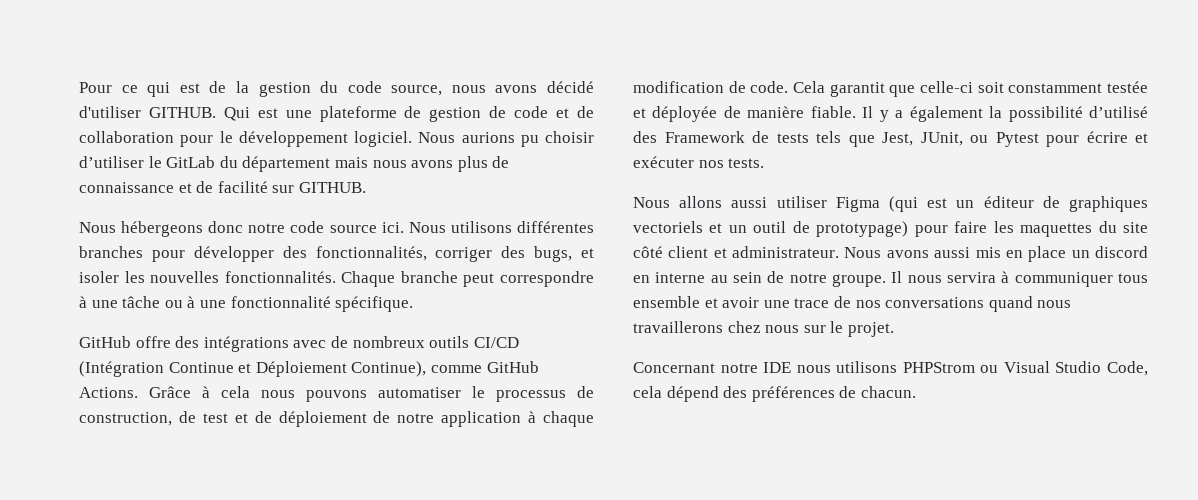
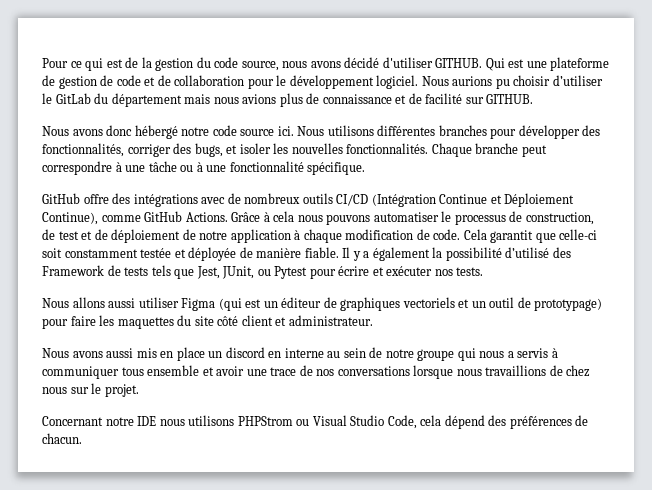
- Nous aurions pu choisir d’utiliser le GitLab du département mais nous avons plus de connaissance et de facilité sur GITHUB.
+ Nous aurions pu choisir d’utiliser le GitLab du département mais nous avions plus de connaissance et de facilité sur GITHUB.
- Nous hébergeons donc notre code source ici.
+ Nous avons donc hébergé notre code source ici.
- Nous allons aussi utiliser Figma (qui est un éditeur de graphiques vectoriels et un outil de prototypage) pour faire les maquettes du site côté client et administrateur. Nous avons aussi mis en place un discord en interne au sein de notre groupe. Il nous servira à communiquer tous ensemble et avoir une trace de nos conversations quand nous travaillerons chez nous sur le projet.
+ Nous allons aussi utiliser Figma (qui est un éditeur de graphiques vectoriels et un outil de prototypage) pour faire les maquettes du site côté client et administrateur.
+ Nous avons aussi mis en place un discord en interne au sein de notre groupe qui nous a servis à communiquer tous ensemble et avoir une trace de nos conversations lorsque nous travaillions de chez nous sur le projet.

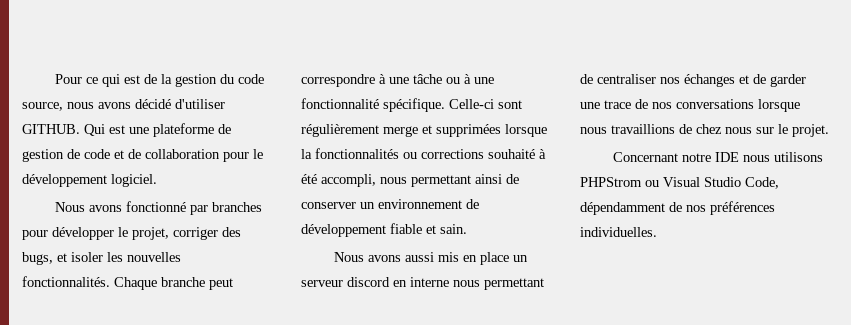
- Qui est une plateforme de gestion de code et de collaboration pour le développement logiciel. Nous aurions pu choisir d’utiliser le GitLab du département mais nous avions plus de connaissance et de facilité sur GITHUB.
- Nous avons donc hébergé notre code source ici. Nous utilisons différentes branches pour développer des fonctionnalités, corriger des bugs, et isoler les nouvelles fonctionnalités.
+ Qui est une plateforme de gestion de code et de collaboration pour le développement logiciel.
+ Nous avons fonctionné par branches pour développer le projet, corriger des bugs, et isoler les nouvelles fonctionnalités.
- Chaque branche peut correspondre à une tâche ou à une fonctionnalité spécifique.
- GitHub offre des intégrations avec de nombreux outils CI/CD (Intégration Continue et Déploiement Continue), comme GitHub Actions. Grâce à cela nous pouvons automatiser le processus de construction, de test et de déploiement de notre application à chaque modification de code. Cela garantit que celle-ci soit constamment testée et déployée de manière fiable. Il y a également la possibilité d’utilisé des Framework de tests tels que Jest, JUnit, ou Pytest pour écrire et exécuter nos tests.
- Nous allons aussi utiliser Figma (qui est un éditeur de graphiques vectoriels et un outil de prototypage) pour faire les maquettes du site côté client et administrateur.
+ Chaque branche peut correspondre à une tâche ou à une fonctionnalité spécifique. Celle-ci sont régulièrement merge et supprimées lorsque la fonctionnalités ou corrections souhaité à été accompli, nous permettant ainsi de conserver un environnement de développement fiable et sain.
- Nous avons aussi mis en place un discord en interne au sein de notre groupe qui nous a servis à communiquer tous ensemble et avoir une trace de nos conversations lorsque nous travaillions de chez nous sur le projet.
+ Nous avons aussi mis en place un serveur discord en interne nous permettant de centraliser nos échanges et de garder une trace de nos conversations lorsque nous travaillions de chez nous sur le projet.
- Concernant notre IDE nous utilisons PHPStrom ou Visual Studio Code, cela dépend des préférences de chacun.
+ Concernant notre IDE nous utilisons PHPStrom ou Visual Studio Code, dépendamment de nos préférences individuelles.

